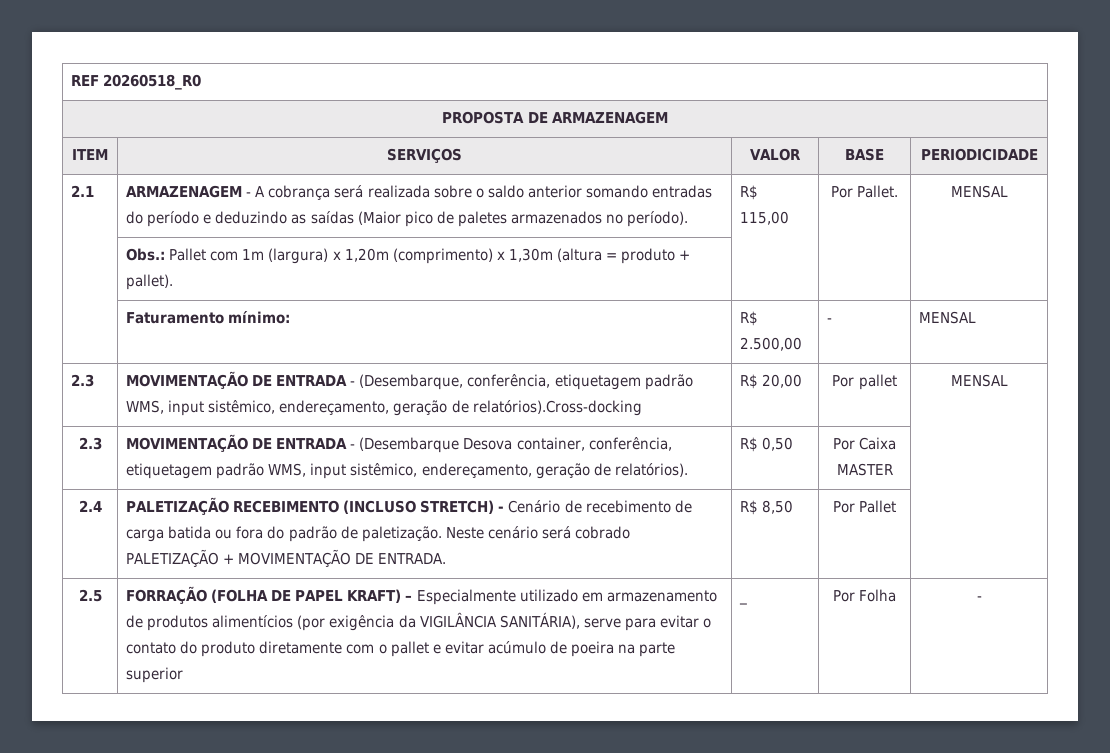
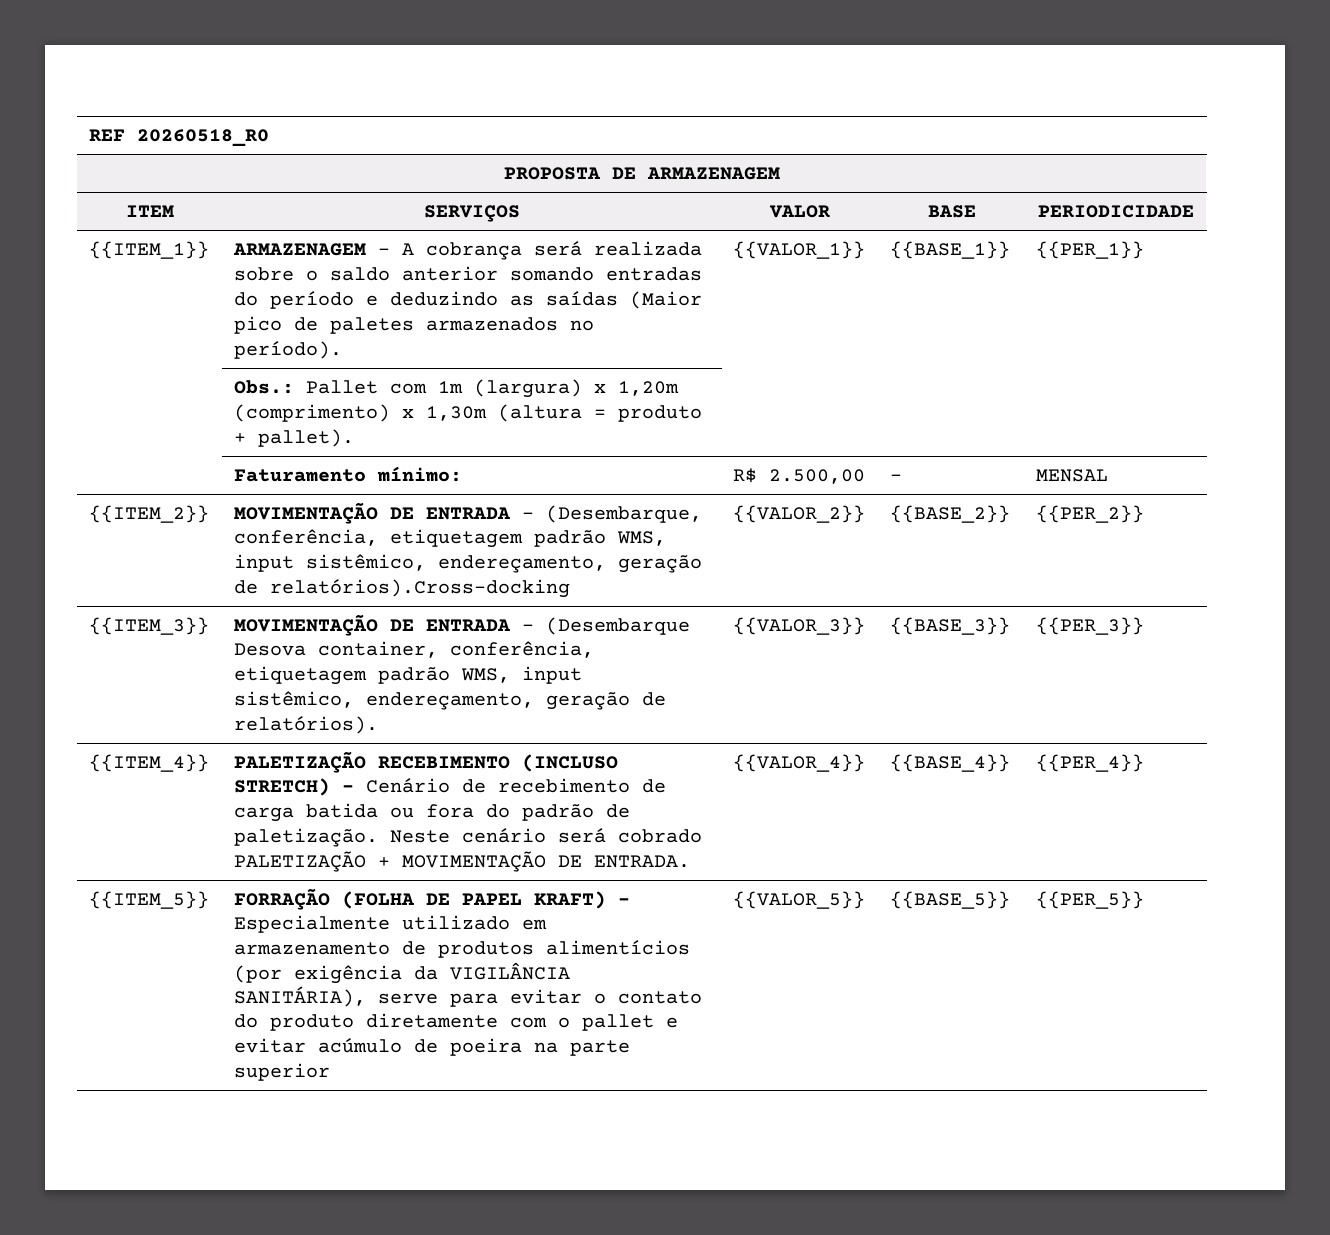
- 2.1 | ARMAZENAGEM - A cobrança será realizada sobre o saldo anterior somando entradas do período e deduzindo as saídas (Maior pico de paletes armazenados no período). | R$ 115,00 | Por Pallet. | MENSAL
+ {{ITEM_1}} | ARMAZENAGEM - A cobrança será realizada sobre o saldo anterior somando entradas do período e deduzindo as saídas (Maior pico de paletes armazenados no período). | {{VALOR_1}} | {{BASE_1}} | {{PER_1}}
- 2.3 | MOVIMENTAÇÃO DE ENTRADA - (Desembarque, conferência, etiquetagem padrão WMS, input sistêmico, endereçamento, geração de relatórios).Cross-docking | R$ 20,00 | Por pallet | MENSAL
- 2.3 | MOVIMENTAÇÃO DE ENTRADA - (Desembarque Desova container, conferência, etiquetagem padrão WMS, input sistêmico, endereçamento, geração de relatórios). | R$ 0,50 | Por Caixa MASTER |
- 2.4 | PALETIZAÇÃO RECEBIMENTO (INCLUSO STRETCH) - Cenário de recebimento de carga batida ou fora do padrão de paletização. Neste cenário será cobrado PALETIZAÇÃO + MOVIMENTAÇÃO DE ENTRADA. | R$ 8,50 | Por Pallet |
- 2.5
+ {{ITEM_2}} | MOVIMENTAÇÃO DE ENTRADA - (Desembarque, conferência, etiquetagem padrão WMS, input sistêmico, endereçamento, geração de relatórios).Cross-docking | {{VALOR_2}} | {{BASE_2}} | {{PER_2}}
+ {{ITEM_3}} | MOVIMENTAÇÃO DE ENTRADA - (Desembarque Desova container, conferência, etiquetagem padrão WMS, input sistêmico, endereçamento, geração de relatórios). | {{VALOR_3}} | {{BASE_3}} | {{PER_3}}
+ {{ITEM_4}} | PALETIZAÇÃO RECEBIMENTO (INCLUSO STRETCH) - Cenário de recebimento de carga batida ou fora do padrão de paletização. Neste cenário será cobrado PALETIZAÇÃO + MOVIMENTAÇÃO DE ENTRADA. | {{VALOR_4}} | {{BASE_4}} | {{PER_4}}
+ {{ITEM_5}}
- _ | Por Folha | -
+ {{VALOR_5}} | {{BASE_5}} | {{PER_5}}

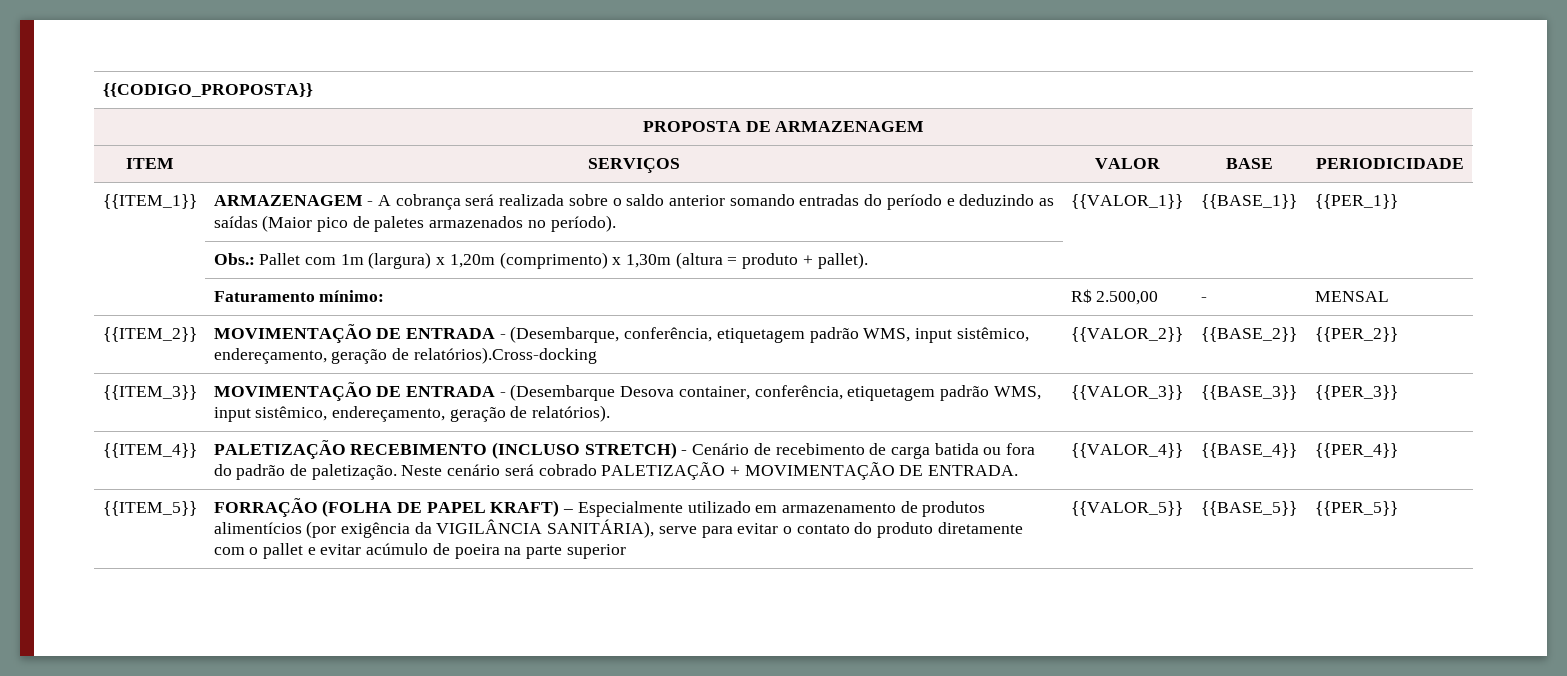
- REF 20260518_R0
+ {{CODIGO_PROPOSTA}}

